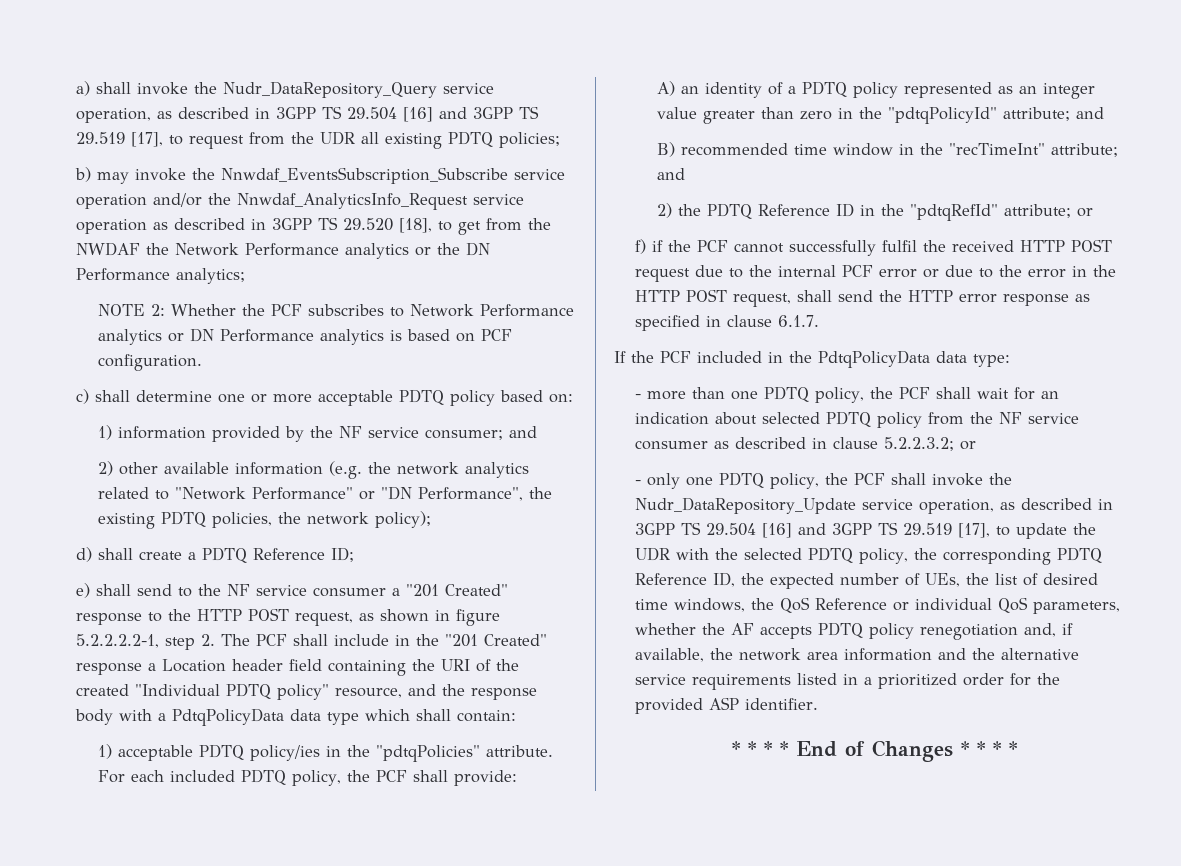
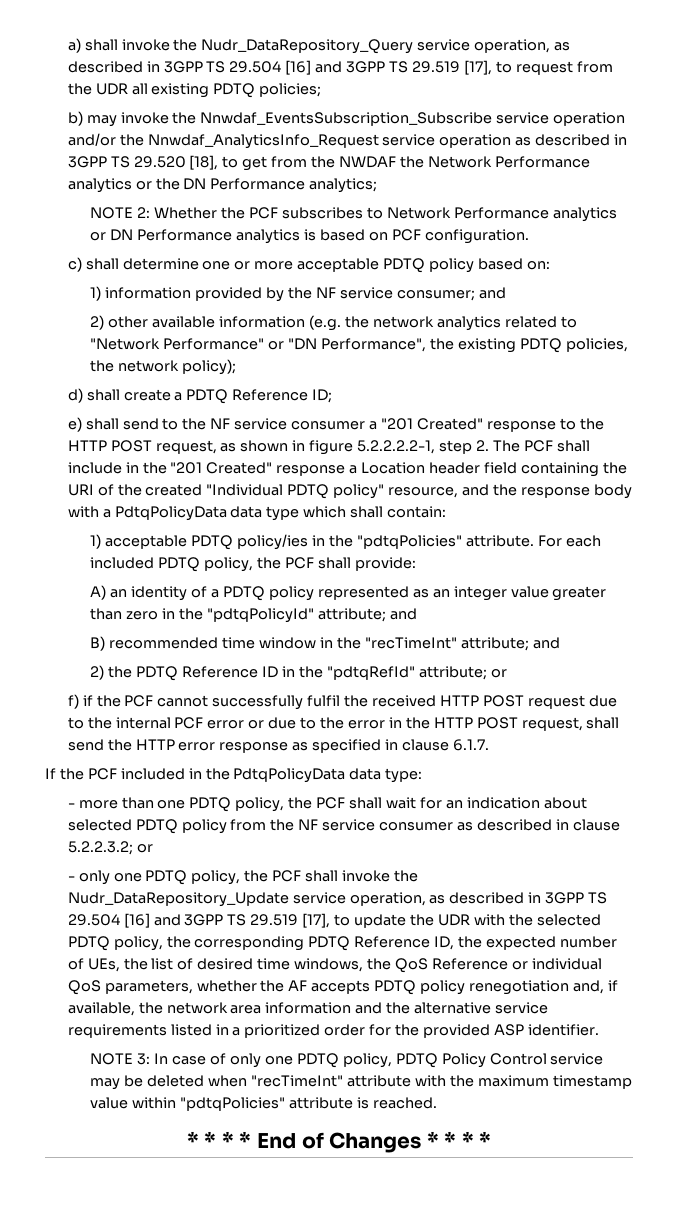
+ NOTE 3: In case of only one PDTQ policy, PDTQ Policy Control service may be deleted when "recTimeInt" attribute with the maximum timestamp value within "pdtqPolicies" attribute is reached.

